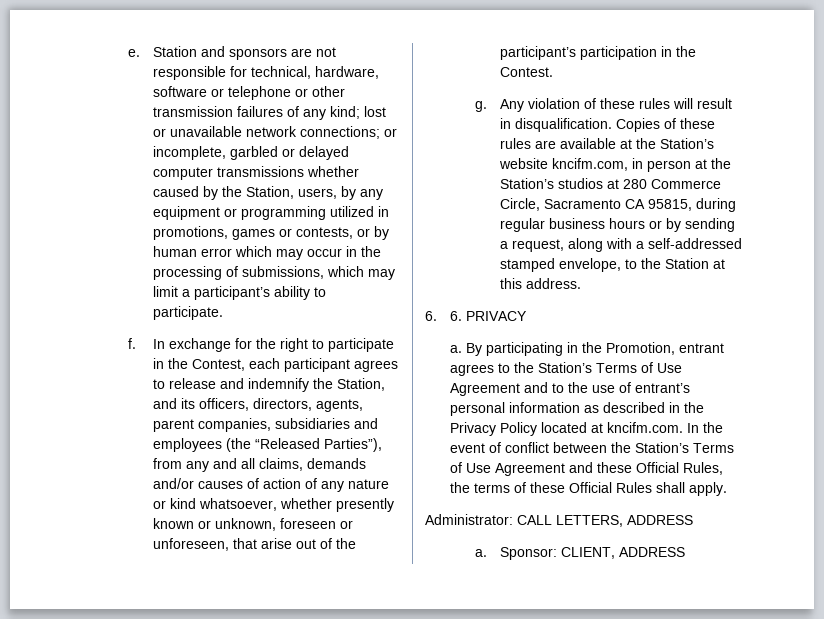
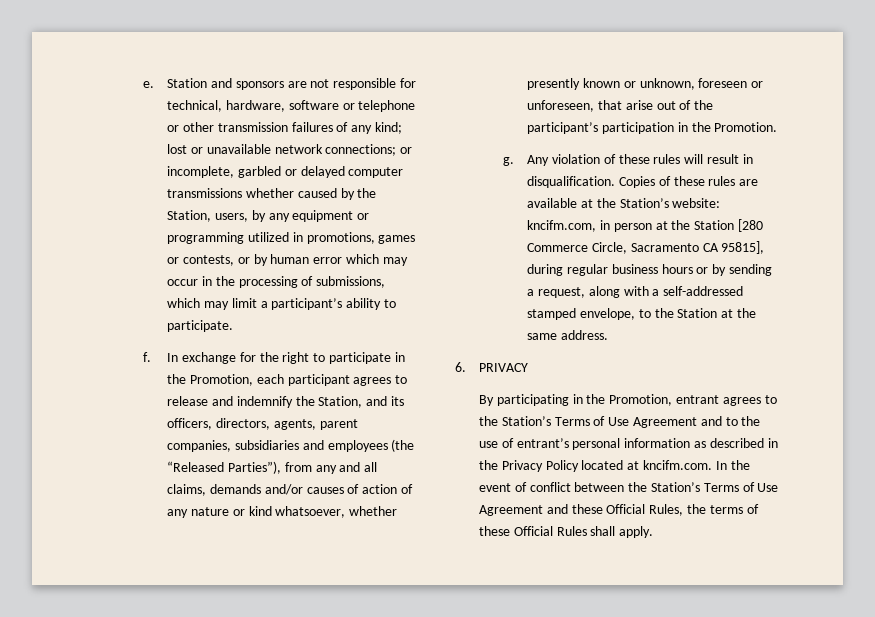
- In exchange for the right to participate in the Contest, each participant agrees to release and indemnify the Station, and its officers, directors, agents, parent companies, subsidiaries and employees (the “Released Parties”), from any and all claims, demands and/or causes of action of any nature or kind whatsoever, whether presently known or unknown, foreseen or unforeseen, that arise out of the participant’s participation in the Contest.
+ In exchange for the right to participate in the Promotion, each participant agrees to release and indemnify the Station, and its officers, directors, agents, parent companies, subsidiaries and employees (the “Released Parties”), from any and all claims, demands and/or causes of action of any nature or kind whatsoever, whether presently known or unknown, foreseen or unforeseen, that arise out of the participant’s participation in the Promotion.
- Copies of these rules are available at the Station’s website kncifm.com, in person at the Station’s studios at 280 Commerce Circle, Sacramento CA 95815, during regular business hours or by sending a request, along with a self-addressed stamped envelope, to the Station at this address.
+ Copies of these rules are available at the Station’s website: kncifm.com, in person at the Station [280 Commerce Circle, Sacramento CA 95815], during regular business hours or by sending a request, along with a self-addressed stamped envelope, to the Station at the same address.
- 6. 6. PRIVACY
- a. By participating in the Promotion, entrant agrees to the Station’s Terms of Use Agreement and to the use of entrant’s personal information as described in the Privacy Policy located at kncifm.com. In the event of conflict between the Station’s Terms of Use Agreement and these Official Rules, the terms of these Official Rules shall apply.
+ 6. PRIVACY
+ By participating in the Promotion, entrant agrees to the Station’s Terms of Use Agreement and to the use of entrant’s personal information as described in the Privacy Policy located at kncifm.com. In the event of conflict between the Station’s Terms of Use Agreement and these Official Rules, the terms of these Official Rules shall apply.
- Administrator: CALL LETTERS, ADDRESS
- a. Sponsor: CLIENT, ADDRESS

